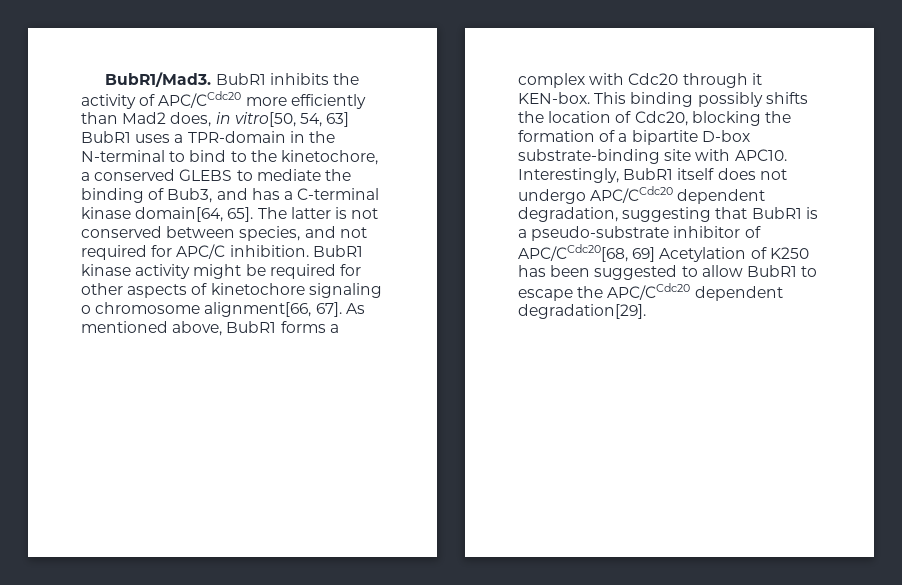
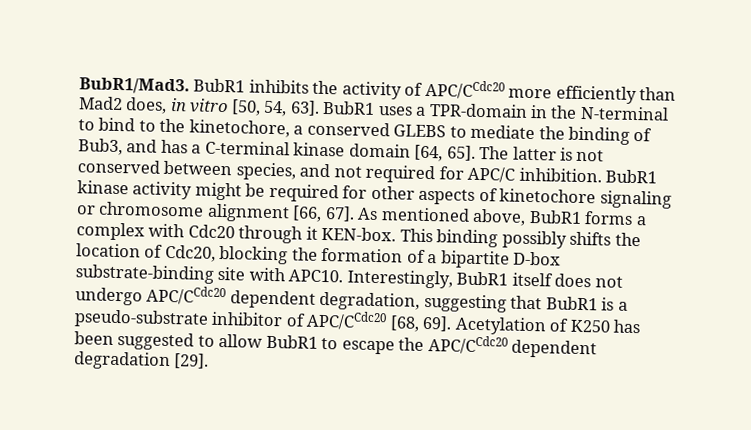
- BubR1 inhibits the activity of APC/CCdc20 more efficiently than Mad2 does, in vitro[50, 54, 63] BubR1 uses a TPR-domain in the N-terminal to bind to the kinetochore, a conserved GLEBS to mediate the binding of Bub3, and has a C-terminal kinase domain[64, 65].
+ BubR1 inhibits the activity of APC/CCdc20 more efficiently than Mad2 does, in vitro [50, 54, 63]. BubR1 uses a TPR-domain in the N-terminal to bind to the kinetochore, a conserved GLEBS to mediate the binding of Bub3, and has a C-terminal kinase domain [64, 65].
- BubR1 kinase activity might be required for other aspects of kinetochore signaling o chromosome alignment[66, 67].
+ BubR1 kinase activity might be required for other aspects of kinetochore signaling or chromosome alignment [66, 67].
- Interestingly, BubR1 itself does not undergo APC/CCdc20 dependent degradation, suggesting that BubR1 is a pseudo-substrate inhibitor of APC/CCdc20[68, 69] Acetylation of K250 has been suggested to allow BubR1 to escape the APC/CCdc20 dependent degradation[29].
+ Interestingly, BubR1 itself does not undergo APC/CCdc20 dependent degradation, suggesting that BubR1 is a pseudo-substrate inhibitor of APC/CCdc20 [68, 69]. Acetylation of K250 has been suggested to allow BubR1 to escape the APC/CCdc20 dependent degradation [29].

